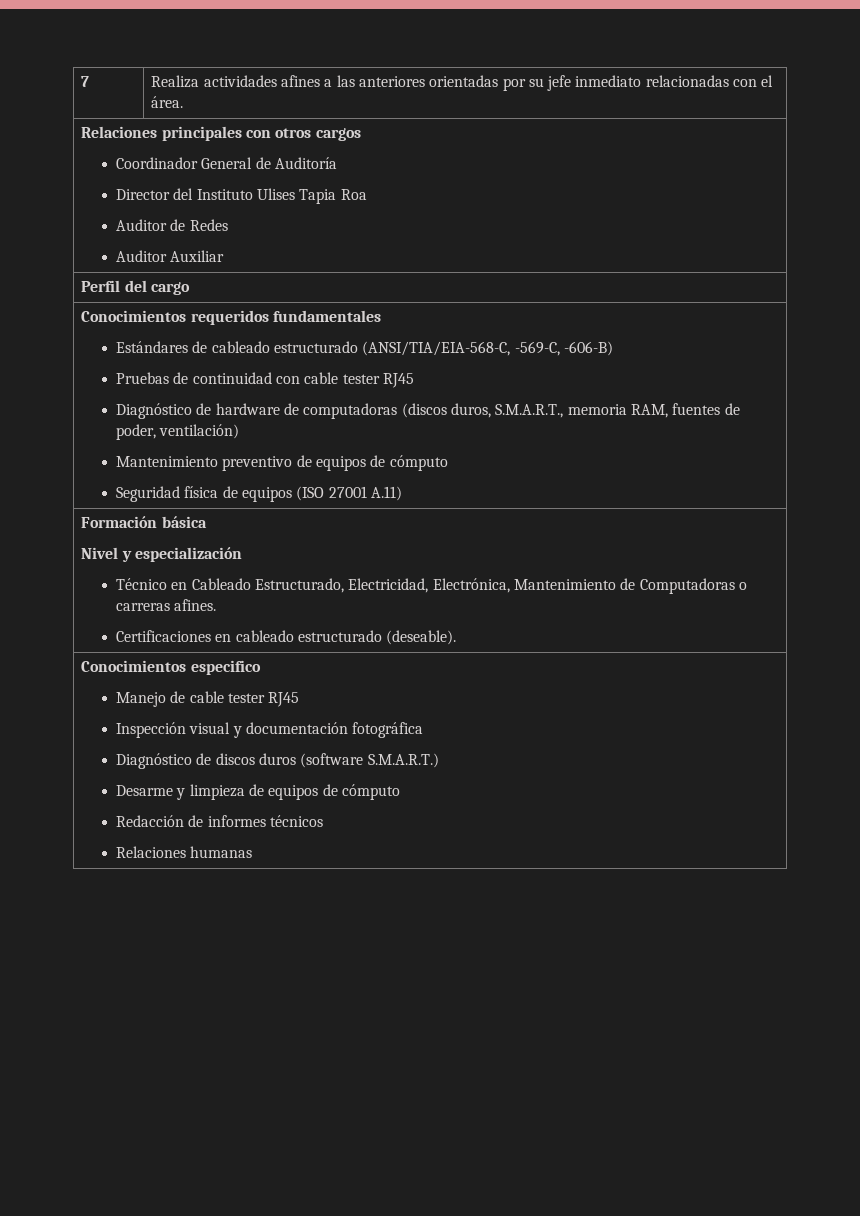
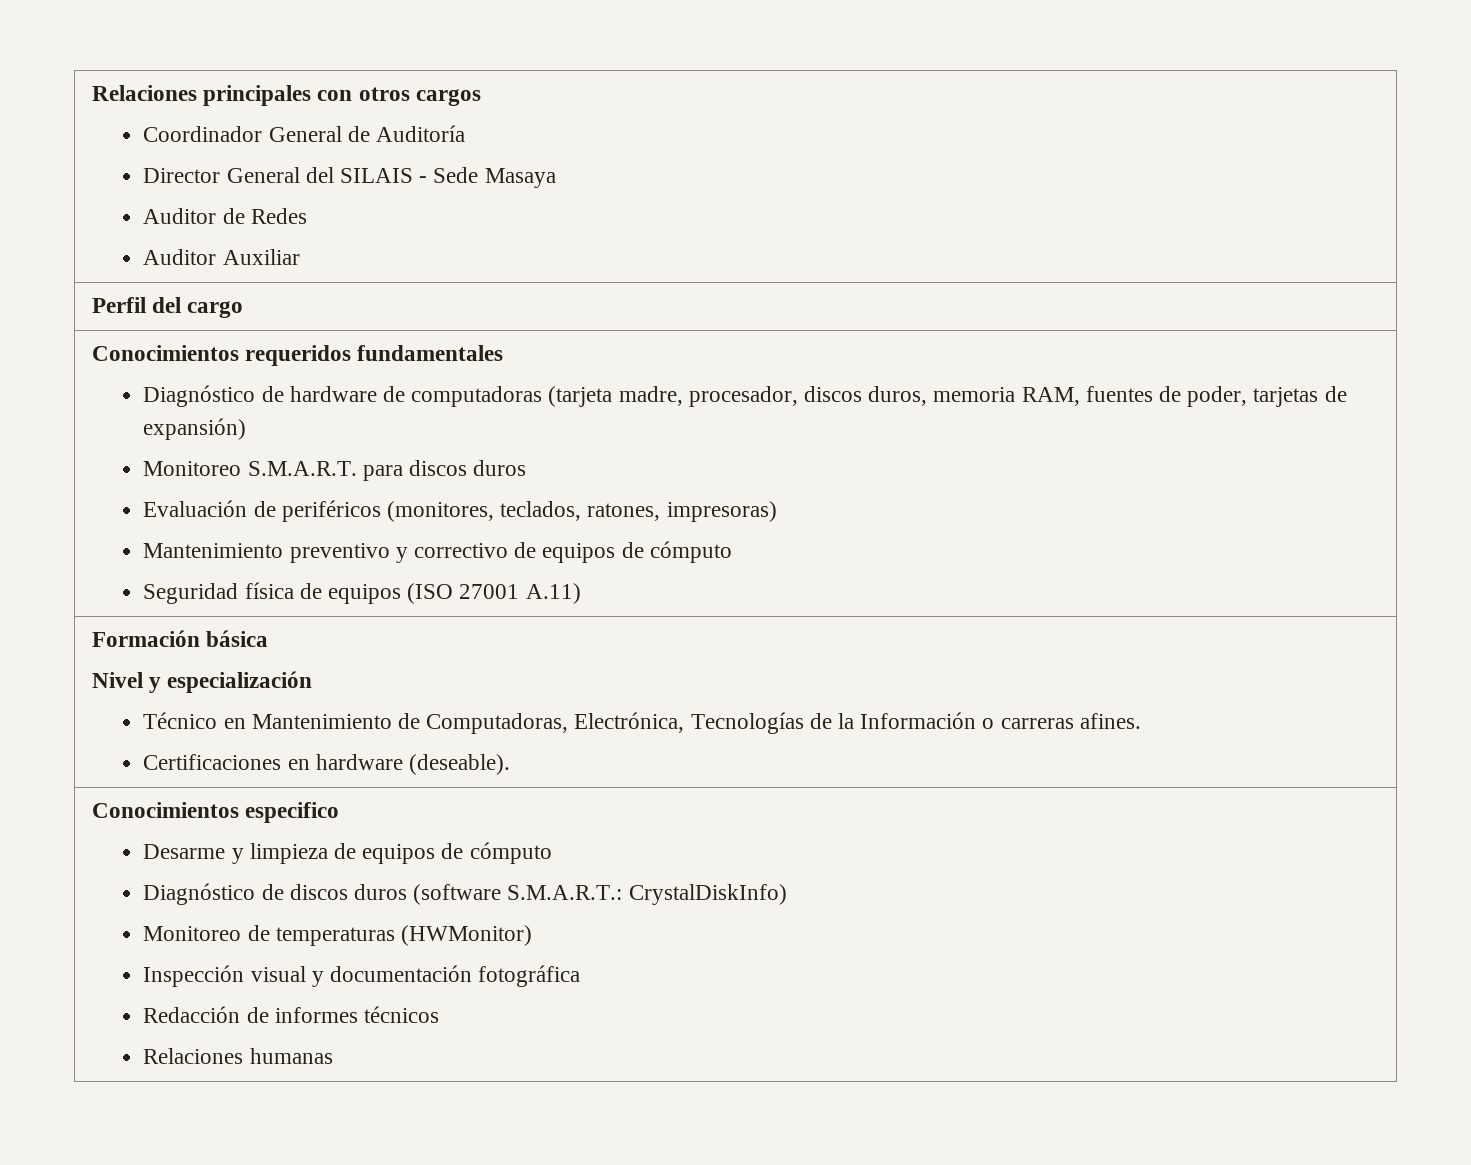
- 7 | Realiza actividades afines a las anteriores orientadas por su jefe inmediato relacionadas con el área.
  Relaciones principales con otros cargos
  Coordinador General de Auditoría
- Director del Instituto Ulises Tapia Roa
+ Director General del SILAIS - Sede Masaya
- Estándares de cableado estructurado (ANSI/TIA/EIA-568-C, -569-C, -606-B)
- Pruebas de continuidad con cable tester RJ45
- Diagnóstico de hardware de computadoras (discos duros, S.M.A.R.T., memoria RAM, fuentes de poder, ventilación)
+ Diagnóstico de hardware de computadoras (tarjeta madre, procesador, discos duros, memoria RAM, fuentes de poder, tarjetas de expansión)
+ Monitoreo S.M.A.R.T. para discos duros
+ Evaluación de periféricos (monitores, teclados, ratones, impresoras)
- Mantenimiento preventivo de equipos de cómputo
+ Mantenimiento preventivo y correctivo de equipos de cómputo
  Formación básica
  Nivel y especialización
- Técnico en Cableado Estructurado, Electricidad, Electrónica, Mantenimiento de Computadoras o carreras afines.
- Certificaciones en cableado estructurado (deseable).
+ Técnico en Mantenimiento de Computadoras, Electrónica, Tecnologías de la Información o carreras afines.
+ Certificaciones en hardware (deseable).
  Conocimientos especifico
- Manejo de cable tester RJ45
+ Desarme y limpieza de equipos de cómputo
+ Diagnóstico de discos duros (software S.M.A.R.T.: CrystalDiskInfo)
+ Monitoreo de temperaturas (HWMonitor)
  Inspección visual y documentación fotográfica
- Diagnóstico de discos duros (software S.M.A.R.T.)
- Desarme y limpieza de equipos de cómputo

